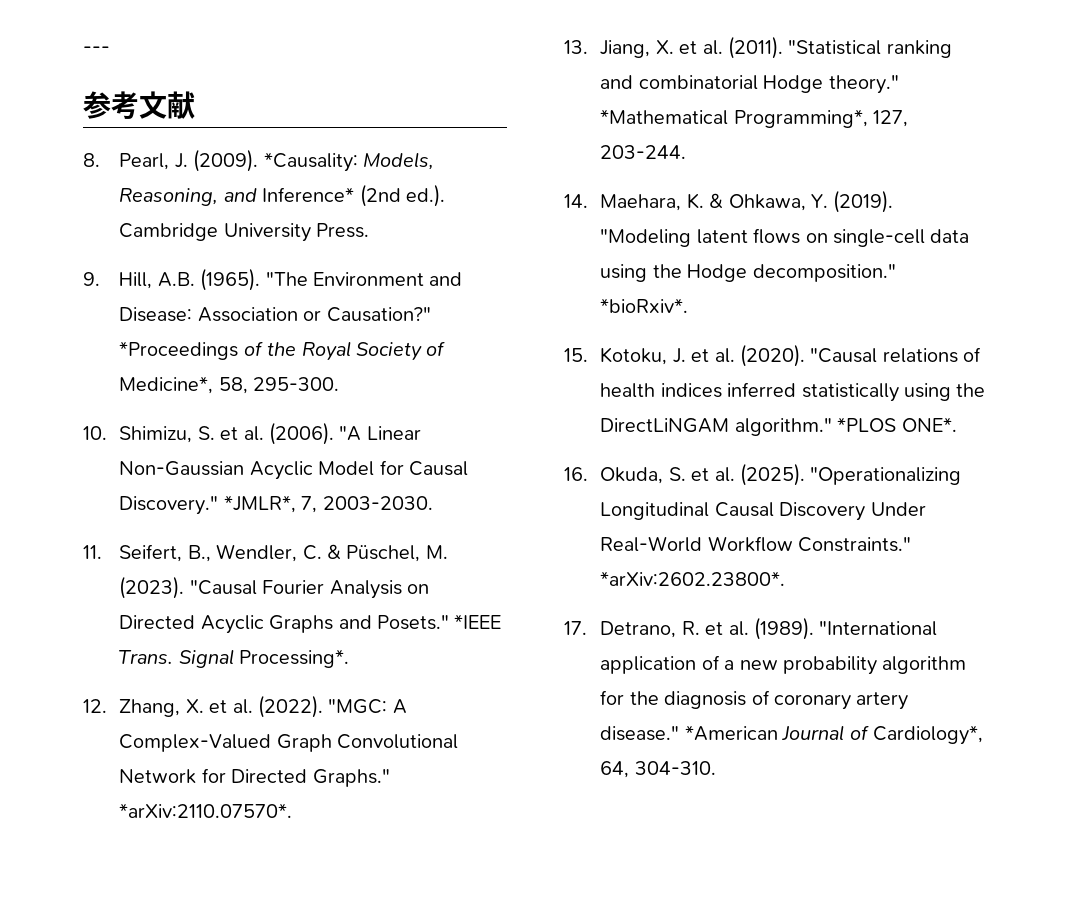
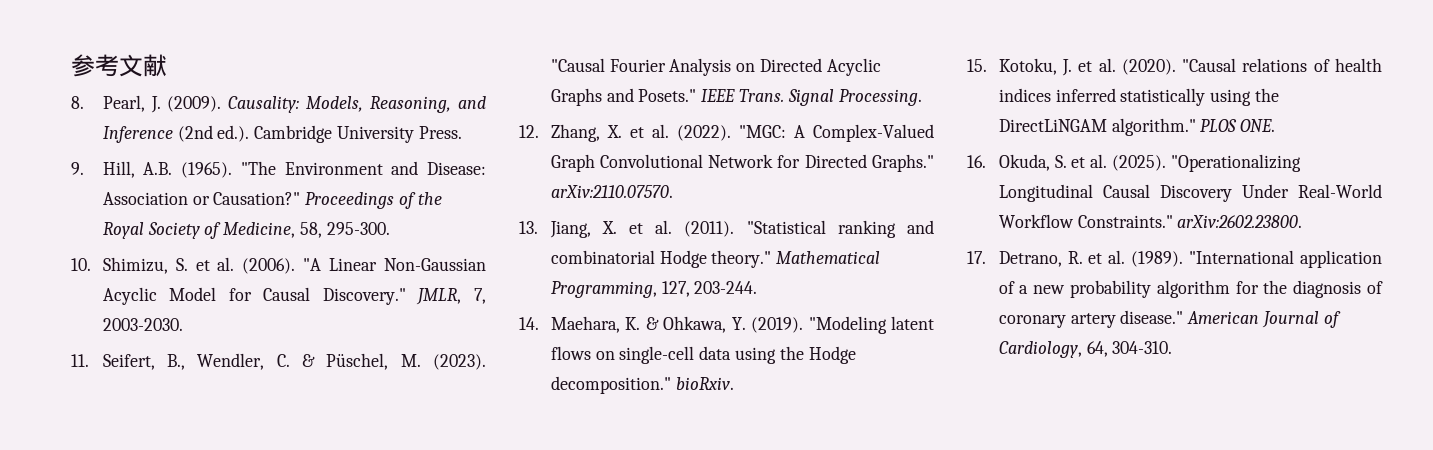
- ---
- *Causality: Models, Reasoning, and Inference* (2nd ed.). Cambridge University Press.
+ Causality: Models, Reasoning, and Inference (2nd ed.). Cambridge University Press.
- *Proceedings of the Royal Society of Medicine*, 58, 295-300.
+ Proceedings of the Royal Society of Medicine, 58, 295-300.
- *JMLR*, 7, 2003-2030.
+ JMLR, 7, 2003-2030.
- *IEEE Trans.
+ IEEE Trans.
- Signal Processing*.
+ Signal Processing.
- "MGC: A Complex-Valued Graph Convolutional Network for Directed Graphs." *arXiv:2110.07570*.
+ "MGC: A Complex-Valued Graph Convolutional Network for Directed Graphs." arXiv:2110.07570.
- *Mathematical Programming*, 127, 203-244.
+ Mathematical Programming, 127, 203-244.
- "Modeling latent flows on single-cell data using the Hodge decomposition." *bioRxiv*.
+ "Modeling latent flows on single-cell data using the Hodge decomposition." bioRxiv.
- *PLOS ONE*.
+ PLOS ONE.
- "Operationalizing Longitudinal Causal Discovery Under Real-World Workflow Constraints." *arXiv:2602.23800*.
+ "Operationalizing Longitudinal Causal Discovery Under Real-World Workflow Constraints." arXiv:2602.23800.
- *American Journal of Cardiology*, 64, 304-310.
+ American Journal of Cardiology, 64, 304-310.

